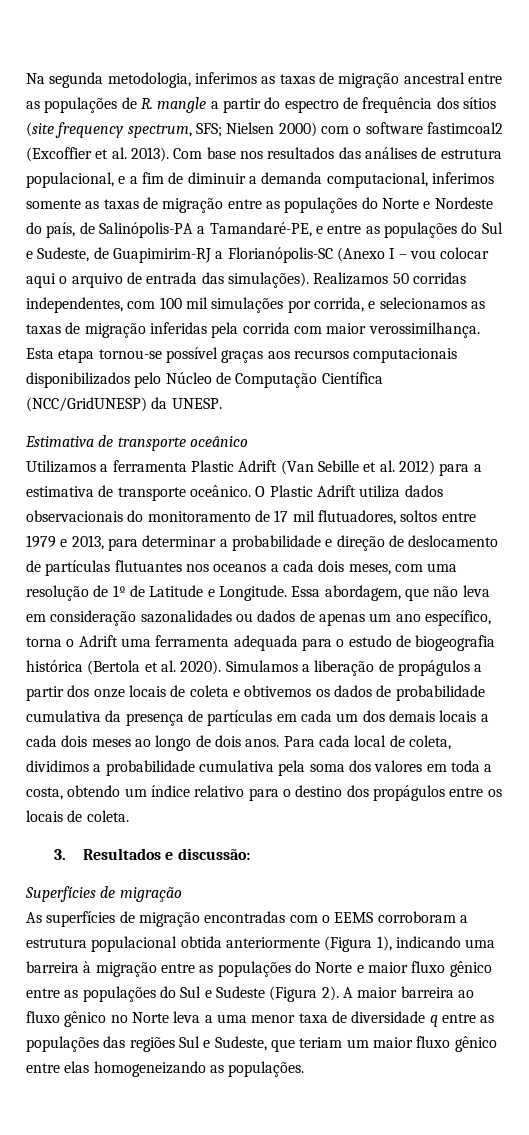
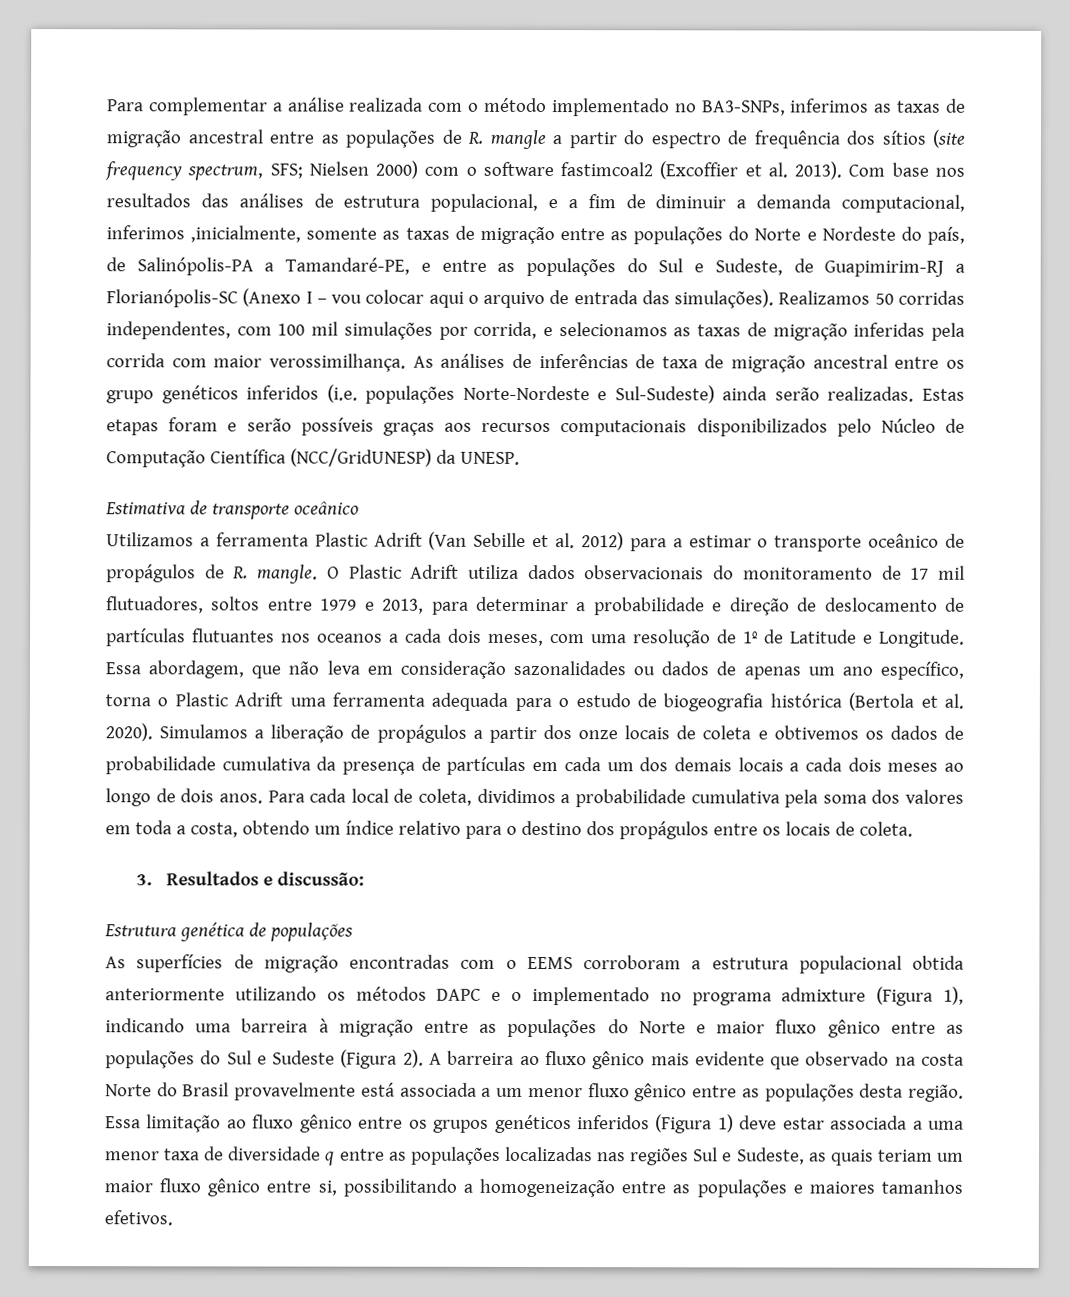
- Na segunda metodologia, inferimos as taxas de migração ancestral entre as populações de R. mangle a partir do espectro de frequência dos sítios (site frequency spectrum, SFS; Nielsen 2000) com o software fastimcoal2 (Excoffier et al. 2013).
+ Para complementar a análise realizada com o método implementado no BA3-SNPs, inferimos as taxas de migração ancestral entre as populações de R. mangle a partir do espectro de frequência dos sítios (site frequency spectrum, SFS; Nielsen 2000) com o software fastimcoal2 (Excoffier et al. 2013).
- Com base nos resultados das análises de estrutura populacional, e a fim de diminuir a demanda computacional, inferimos somente as taxas de migração entre as populações do Norte e Nordeste do país, de Salinópolis-PA a Tamandaré-PE, e entre as populações do Sul e Sudeste, de Guapimirim-RJ a Florianópolis-SC (Anexo I – vou colocar aqui o arquivo de entrada das simulações).
+ Com base nos resultados das análises de estrutura populacional, e a fim de diminuir a demanda computacional, inferimos ,inicialmente, somente as taxas de migração entre as populações do Norte e Nordeste do país, de Salinópolis-PA a Tamandaré-PE, e entre as populações do Sul e Sudeste, de Guapimirim-RJ a Florianópolis-SC (Anexo I – vou colocar aqui o arquivo de entrada das simulações).
- Esta etapa tornou-se possível graças aos recursos computacionais disponibilizados pelo Núcleo de Computação Científica (NCC/GridUNESP) da UNESP.
+ As análises de inferências de taxa de migração ancestral entre os grupo genéticos inferidos (i.e. populações Norte-Nordeste e Sul-Sudeste) ainda serão realizadas. Estas etapas foram e serão possíveis graças aos recursos computacionais disponibilizados pelo Núcleo de Computação Científica (NCC/GridUNESP) da UNESP.
- Utilizamos a ferramenta Plastic Adrift (Van Sebille et al. 2012) para a estimativa de transporte oceânico.
+ Utilizamos a ferramenta Plastic Adrift (Van Sebille et al. 2012) para a estimar o transporte oceânico de propágulos de R. mangle.
- Essa abordagem, que não leva em consideração sazonalidades ou dados de apenas um ano específico, torna o Adrift uma ferramenta adequada para o estudo de biogeografia histórica (Bertola et al. 2020).
+ Essa abordagem, que não leva em consideração sazonalidades ou dados de apenas um ano específico, torna o Plastic Adrift uma ferramenta adequada para o estudo de biogeografia histórica (Bertola et al. 2020).
- Superfícies de migração
+ Estrutura genética de populações
- As superfícies de migração encontradas com o EEMS corroboram a estrutura populacional obtida anteriormente (Figura 1), indicando uma barreira à migração entre as populações do Norte e maior fluxo gênico entre as populações do Sul e Sudeste (Figura 2).
+ As superfícies de migração encontradas com o EEMS corroboram a estrutura populacional obtida anteriormente utilizando os métodos DAPC e o implementado no programa admixture (Figura 1), indicando uma barreira à migração entre as populações do Norte e maior fluxo gênico entre as populações do Sul e Sudeste (Figura 2).
- A maior barreira ao fluxo gênico no Norte leva a uma menor taxa de diversidade q entre as populações das regiões Sul e Sudeste, que teriam um maior fluxo gênico entre elas homogeneizando as populações.
+ A barreira ao fluxo gênico mais evidente que observado na costa Norte do Brasil provavelmente está associada a um menor fluxo gênico entre as populações desta região. Essa limitação ao fluxo gênico entre os grupos genéticos inferidos (Figura 1) deve estar associada a uma menor taxa de diversidade q entre as populações localizadas nas regiões Sul e Sudeste, as quais teriam um maior fluxo gênico entre si, possibilitando a homogeneização entre as populações e maiores tamanhos efetivos.

